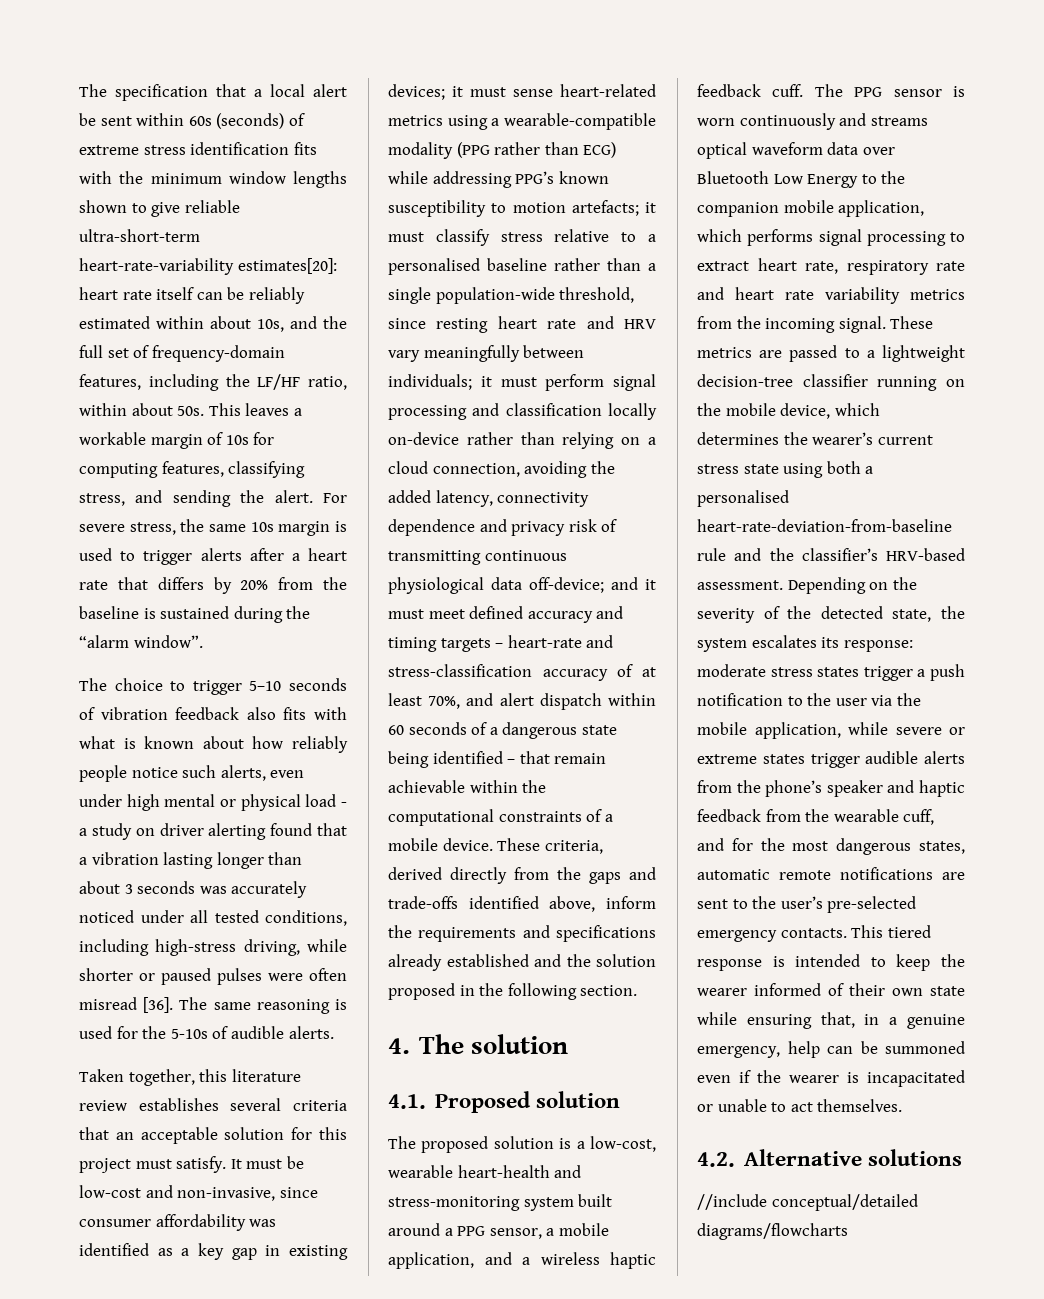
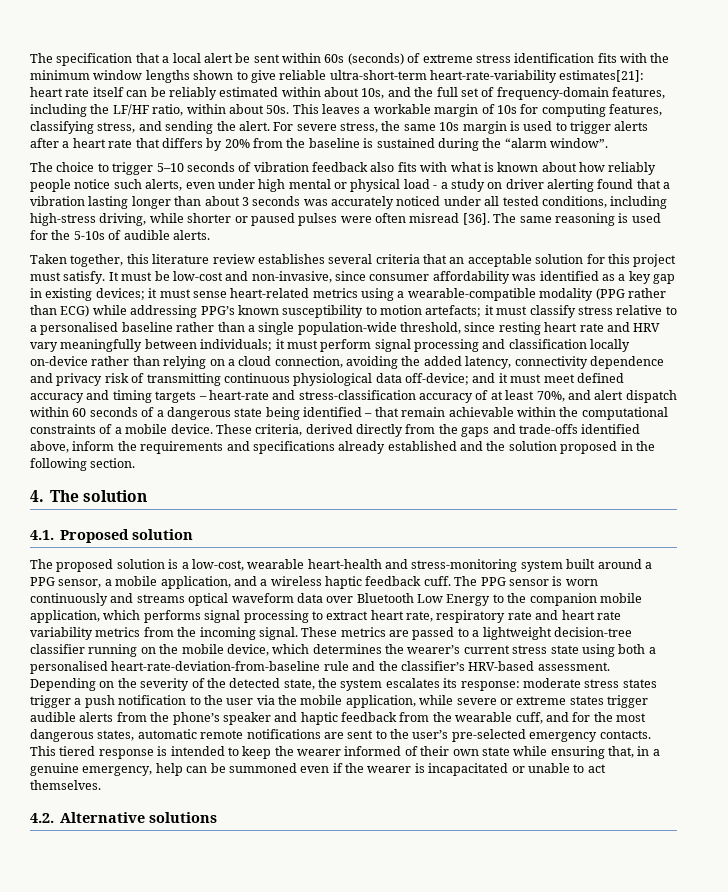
- The specification that a local alert be sent within 60s (seconds) of extreme stress identification fits with the minimum window lengths shown to give reliable ultra-short-term heart-rate-variability estimates[20]: heart rate itself can be reliably estimated within about 10s, and the full set of frequency-domain features, including the LF/HF ratio, within about 50s.
+ The specification that a local alert be sent within 60s (seconds) of extreme stress identification fits with the minimum window lengths shown to give reliable ultra-short-term heart-rate-variability estimates[21]: heart rate itself can be reliably estimated within about 10s, and the full set of frequency-domain features, including the LF/HF ratio, within about 50s.
- //include conceptual/detailed diagrams/flowcharts

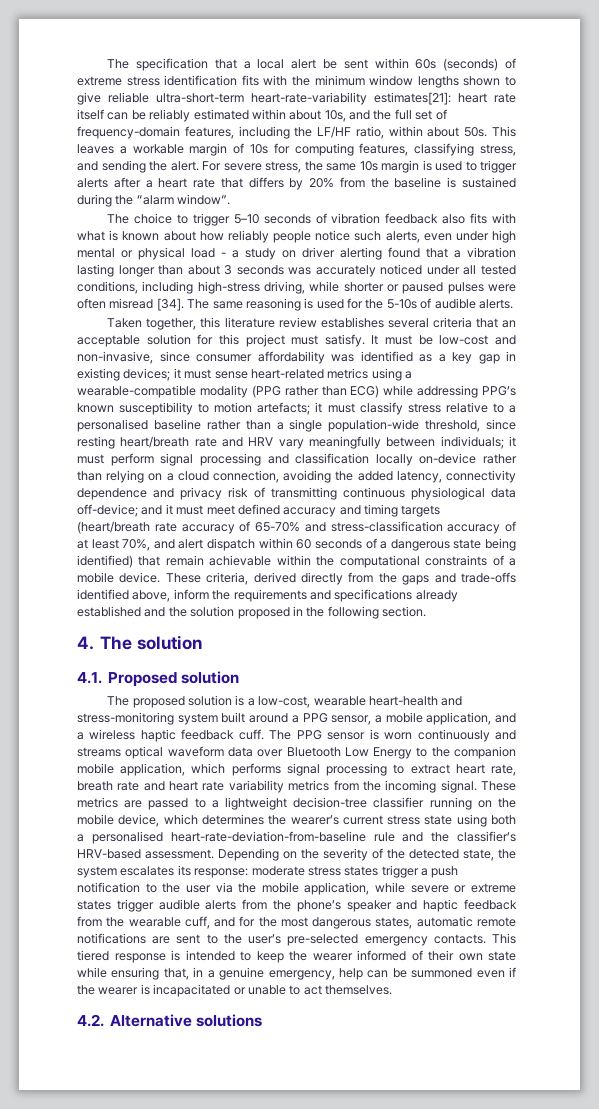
- The choice to trigger 5–10 seconds of vibration feedback also fits with what is known about how reliably people notice such alerts, even under high mental or physical load - a study on driver alerting found that a vibration lasting longer than about 3 seconds was accurately noticed under all tested conditions, including high-stress driving, while shorter or paused pulses were often misread [36].
+ The choice to trigger 5–10 seconds of vibration feedback also fits with what is known about how reliably people notice such alerts, even under high mental or physical load - a study on driver alerting found that a vibration lasting longer than about 3 seconds was accurately noticed under all tested conditions, including high-stress driving, while shorter or paused pulses were often misread [34].
- it must classify stress relative to a personalised baseline rather than a single population-wide threshold, since resting heart rate and HRV vary meaningfully between individuals;
+ it must classify stress relative to a personalised baseline rather than a single population-wide threshold, since resting heart/breath rate and HRV vary meaningfully between individuals;
- and it must meet defined accuracy and timing targets – heart-rate and stress-classification accuracy of at least 70%, and alert dispatch within 60 seconds of a dangerous state being identified – that remain achievable within the computational constraints of a mobile device.
+ and it must meet defined accuracy and timing targets (heart/breath rate accuracy of 65-70% and stress-classification accuracy of at least 70%, and alert dispatch within 60 seconds of a dangerous state being identified) that remain achievable within the computational constraints of a mobile device.
- The PPG sensor is worn continuously and streams optical waveform data over Bluetooth Low Energy to the companion mobile application, which performs signal processing to extract heart rate, respiratory rate and heart rate variability metrics from the incoming signal.
+ The PPG sensor is worn continuously and streams optical waveform data over Bluetooth Low Energy to the companion mobile application, which performs signal processing to extract heart rate, breath rate and heart rate variability metrics from the incoming signal.

